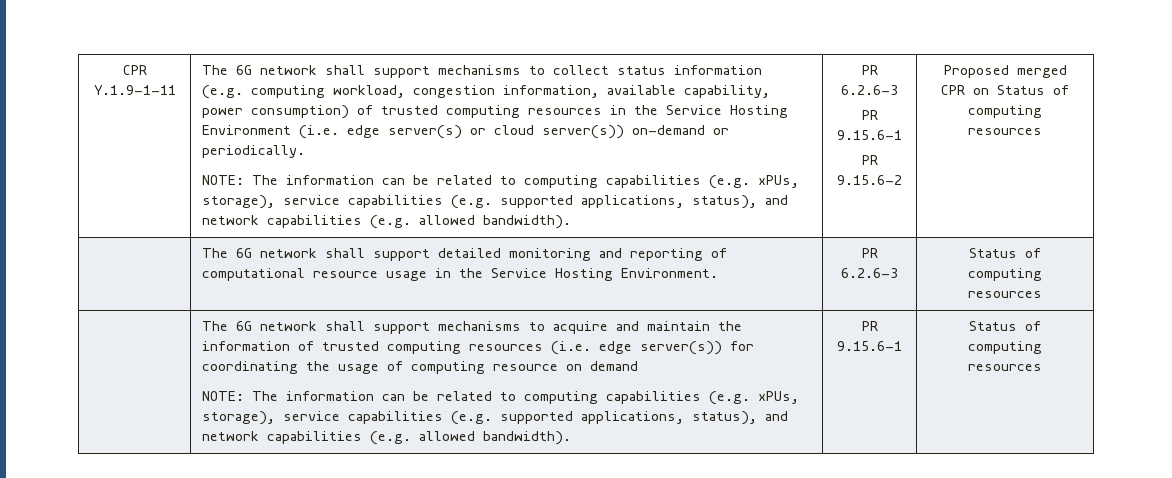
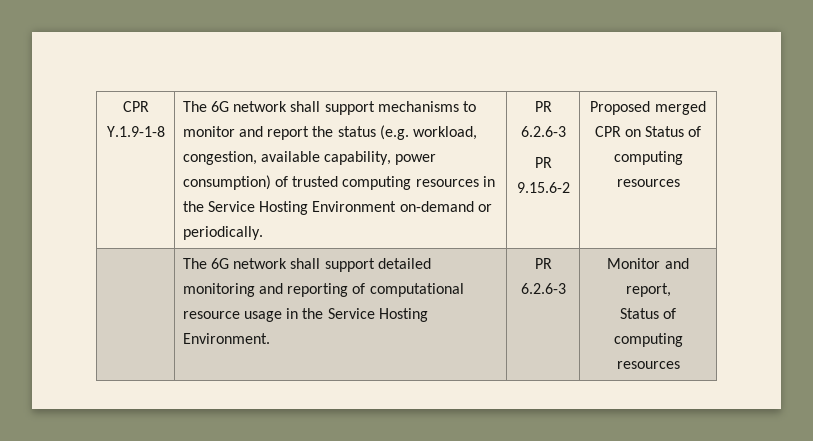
- CPR Y.1.9-1-11 | The 6G network shall support mechanisms to collect status information (e.g. computing workload, congestion information, available capability, power consumption) of trusted computing resources in the Service Hosting Environment (i.e. edge server(s) or cloud server(s)) on-demand or periodically.
- NOTE: The information can be related to computing capabilities (e.g. xPUs, storage), service capabilities (e.g. supported applications, status), and network capabilities (e.g. allowed bandwidth). | PR 6.2.6-3
- PR 9.15.6-1
+ CPR Y.1.9-1-8 | The 6G network shall support mechanisms to monitor and report the status (e.g. workload, congestion, available capability, power consumption) of trusted computing resources in the Service Hosting Environment on-demand or periodically. | PR 6.2.6-3
- | The 6G network shall support detailed monitoring and reporting of computational resource usage in the Service Hosting Environment. | PR 6.2.6-3 | Status of computing resources
- | The 6G network shall support mechanisms to acquire and maintain the information of trusted computing resources (i.e. edge server(s)) for coordinating the usage of computing resource on demand
- NOTE: The information can be related to computing capabilities (e.g. xPUs, storage), service capabilities (e.g. supported applications, status), and network capabilities (e.g. allowed bandwidth). | PR 9.15.6-1 | Status of computing resources
+ | The 6G network shall support detailed monitoring and reporting of computational resource usage in the Service Hosting Environment. | PR 6.2.6-3 | Monitor and report,
+ Status of computing resources

